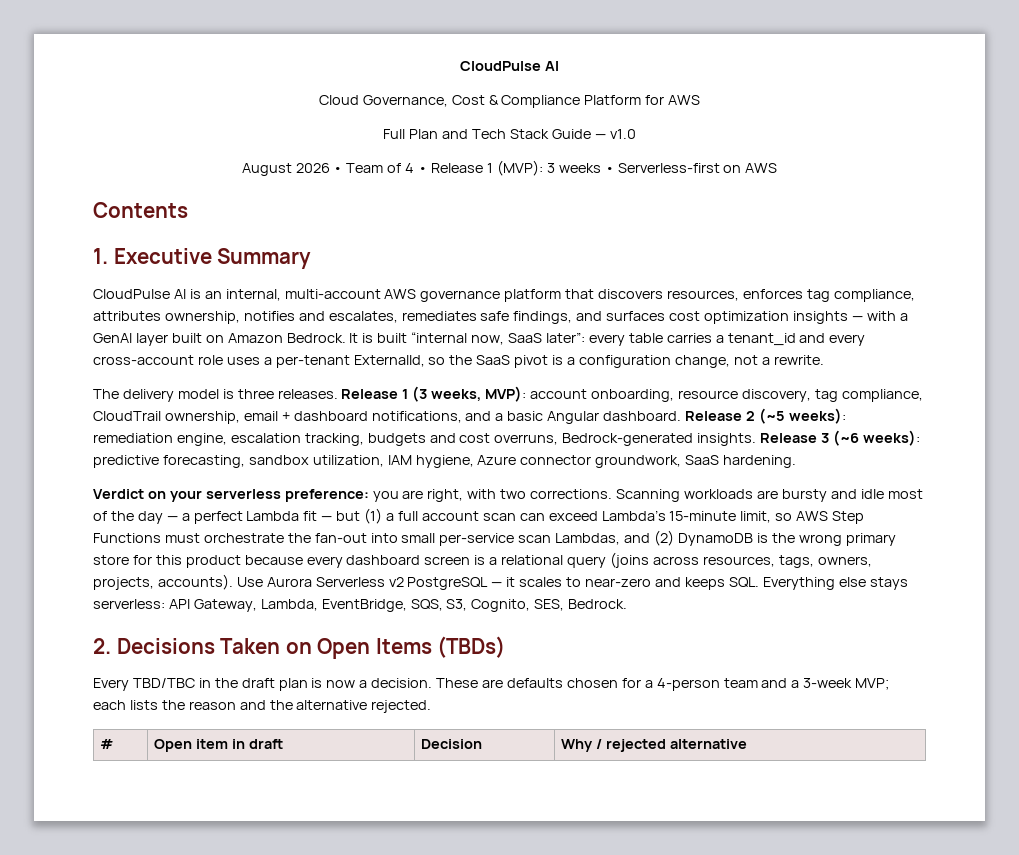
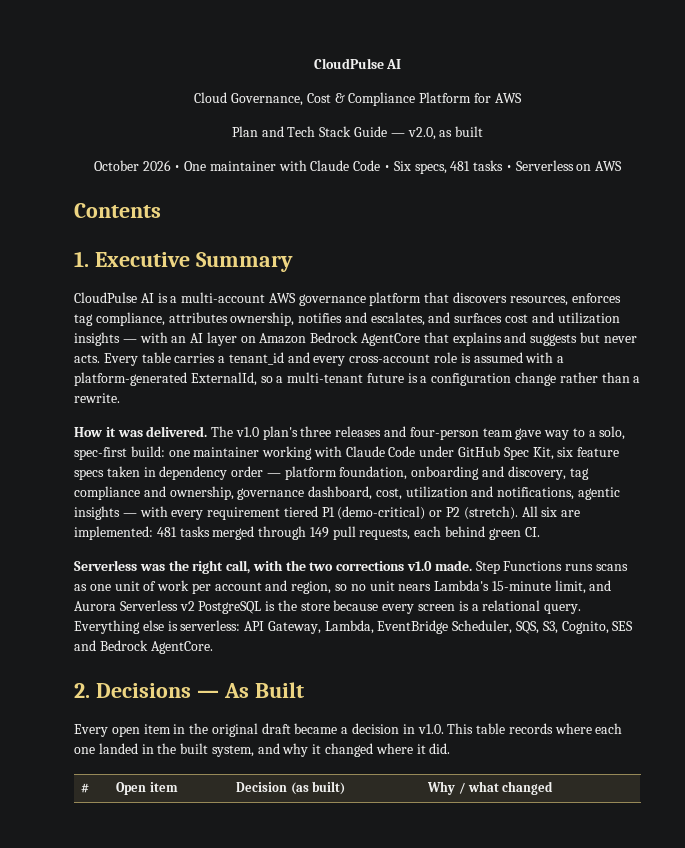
- Full Plan and Tech Stack Guide — v1.0
- August 2026 • Team of 4 • Release 1 (MVP): 3 weeks • Serverless-first on AWS
+ Plan and Tech Stack Guide — v2.0, as built
+ October 2026 • One maintainer with Claude Code • Six specs, 481 tasks • Serverless on AWS
- CloudPulse AI is an internal, multi-account AWS governance platform that discovers resources, enforces tag compliance, attributes ownership, notifies and escalates, remediates safe findings, and surfaces cost optimization insights — with a GenAI layer built on Amazon Bedrock. It is built “internal now, SaaS later”: every table carries a tenant_id and every cross-account role uses a per-tenant ExternalId, so the SaaS pivot is a configuration change, not a rewrite.
- The delivery model is three releases. Release 1 (3 weeks, MVP): account onboarding, resource discovery, tag compliance, CloudTrail ownership, email + dashboard notifications, and a basic Angular dashboard. Release 2 (~5 weeks): remediation engine, escalation tracking, budgets and cost overruns, Bedrock-generated insights. Release 3 (~6 weeks): predictive forecasting, sandbox utilization, IAM hygiene, Azure connector groundwork, SaaS hardening.
- Verdict on your serverless preference: you are right, with two corrections. Scanning workloads are bursty and idle most of the day — a perfect Lambda fit — but (1) a full account scan can exceed Lambda’s 15-minute limit, so AWS Step Functions must orchestrate the fan-out into small per-service scan Lambdas, and (2) DynamoDB is the wrong primary store for this product because every dashboard screen is a relational query (joins across resources, tags, owners, projects, accounts). Use Aurora Serverless v2 PostgreSQL — it scales to near-zero and keeps SQL. Everything else stays serverless: API Gateway, Lambda, EventBridge, SQS, S3, Cognito, SES, Bedrock.
- 2. Decisions Taken on Open Items (TBDs)
- Every TBD/TBC in the draft plan is now a decision. These are defaults chosen for a 4-person team and a 3-week MVP; each lists the reason and the alternative rejected.
+ CloudPulse AI is a multi-account AWS governance platform that discovers resources, enforces tag compliance, attributes ownership, notifies and escalates, and surfaces cost and utilization insights — with an AI layer on Amazon Bedrock AgentCore that explains and suggests but never acts. Every table carries a tenant_id and every cross-account role is assumed with a platform-generated ExternalId, so a multi-tenant future is a configuration change rather than a rewrite.
+ How it was delivered. The v1.0 plan's three releases and four-person team gave way to a solo, spec-first build: one maintainer working with Claude Code under GitHub Spec Kit, six feature specs taken in dependency order — platform foundation, onboarding and discovery, tag compliance and ownership, governance dashboard, cost, utilization and notifications, agentic insights — with every requirement tiered P1 (demo-critical) or P2 (stretch). All six are implemented: 481 tasks merged through 149 pull requests, each behind green CI.
+ Serverless was the right call, with the two corrections v1.0 made. Step Functions runs scans as one unit of work per account and region, so no unit nears Lambda's 15-minute limit, and Aurora Serverless v2 PostgreSQL is the store because every screen is a relational query. Everything else is serverless: API Gateway, Lambda, EventBridge Scheduler, SQS, S3, Cognito, SES and Bedrock AgentCore.
+ 2. Decisions — As Built
+ Every open item in the original draft became a decision in v1.0. This table records where each one landed in the built system, and why it changed where it did.
- # | Open item in draft | Decision | Why / rejected alternative
+ # | Open item | Decision (as built) | Why / what changed

